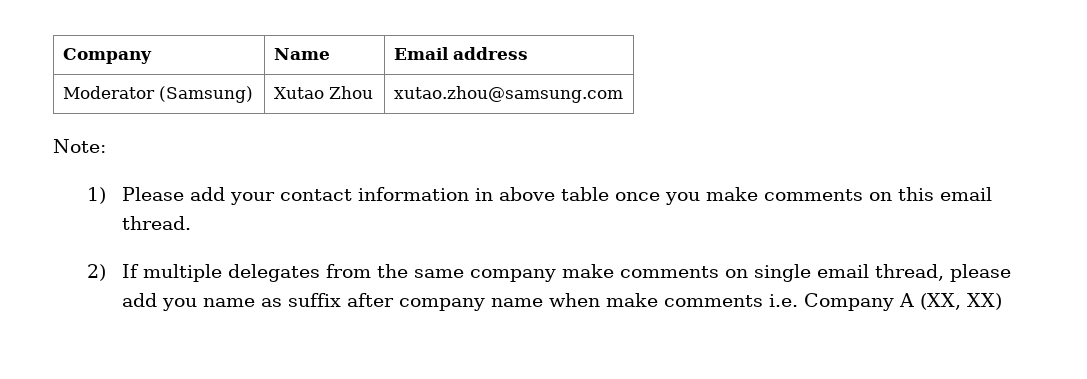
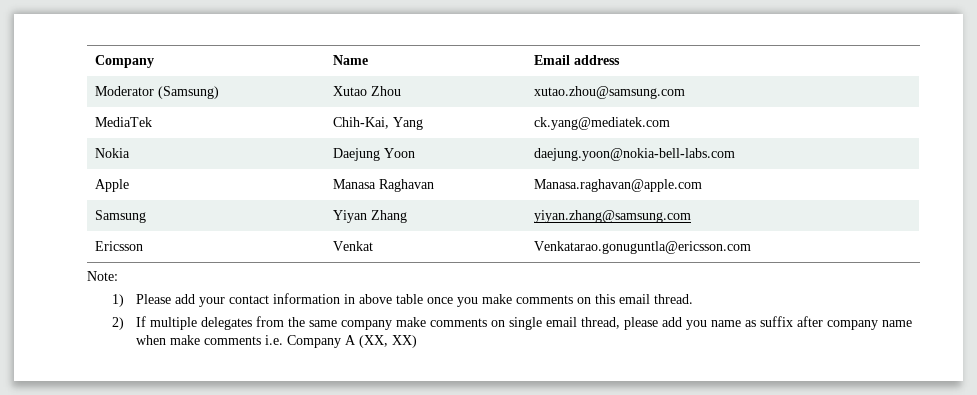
+ MediaTek | Chih-Kai, Yang | ck.yang@mediatek.com
+ Nokia | Daejung Yoon | daejung.yoon@nokia-bell-labs.com
+ Apple | Manasa Raghavan | Manasa.raghavan@apple.com
+ Samsung | Yiyan Zhang | yiyan.zhang@samsung.com
+ Ericsson | Venkat | Venkatarao.gonuguntla@ericsson.com

